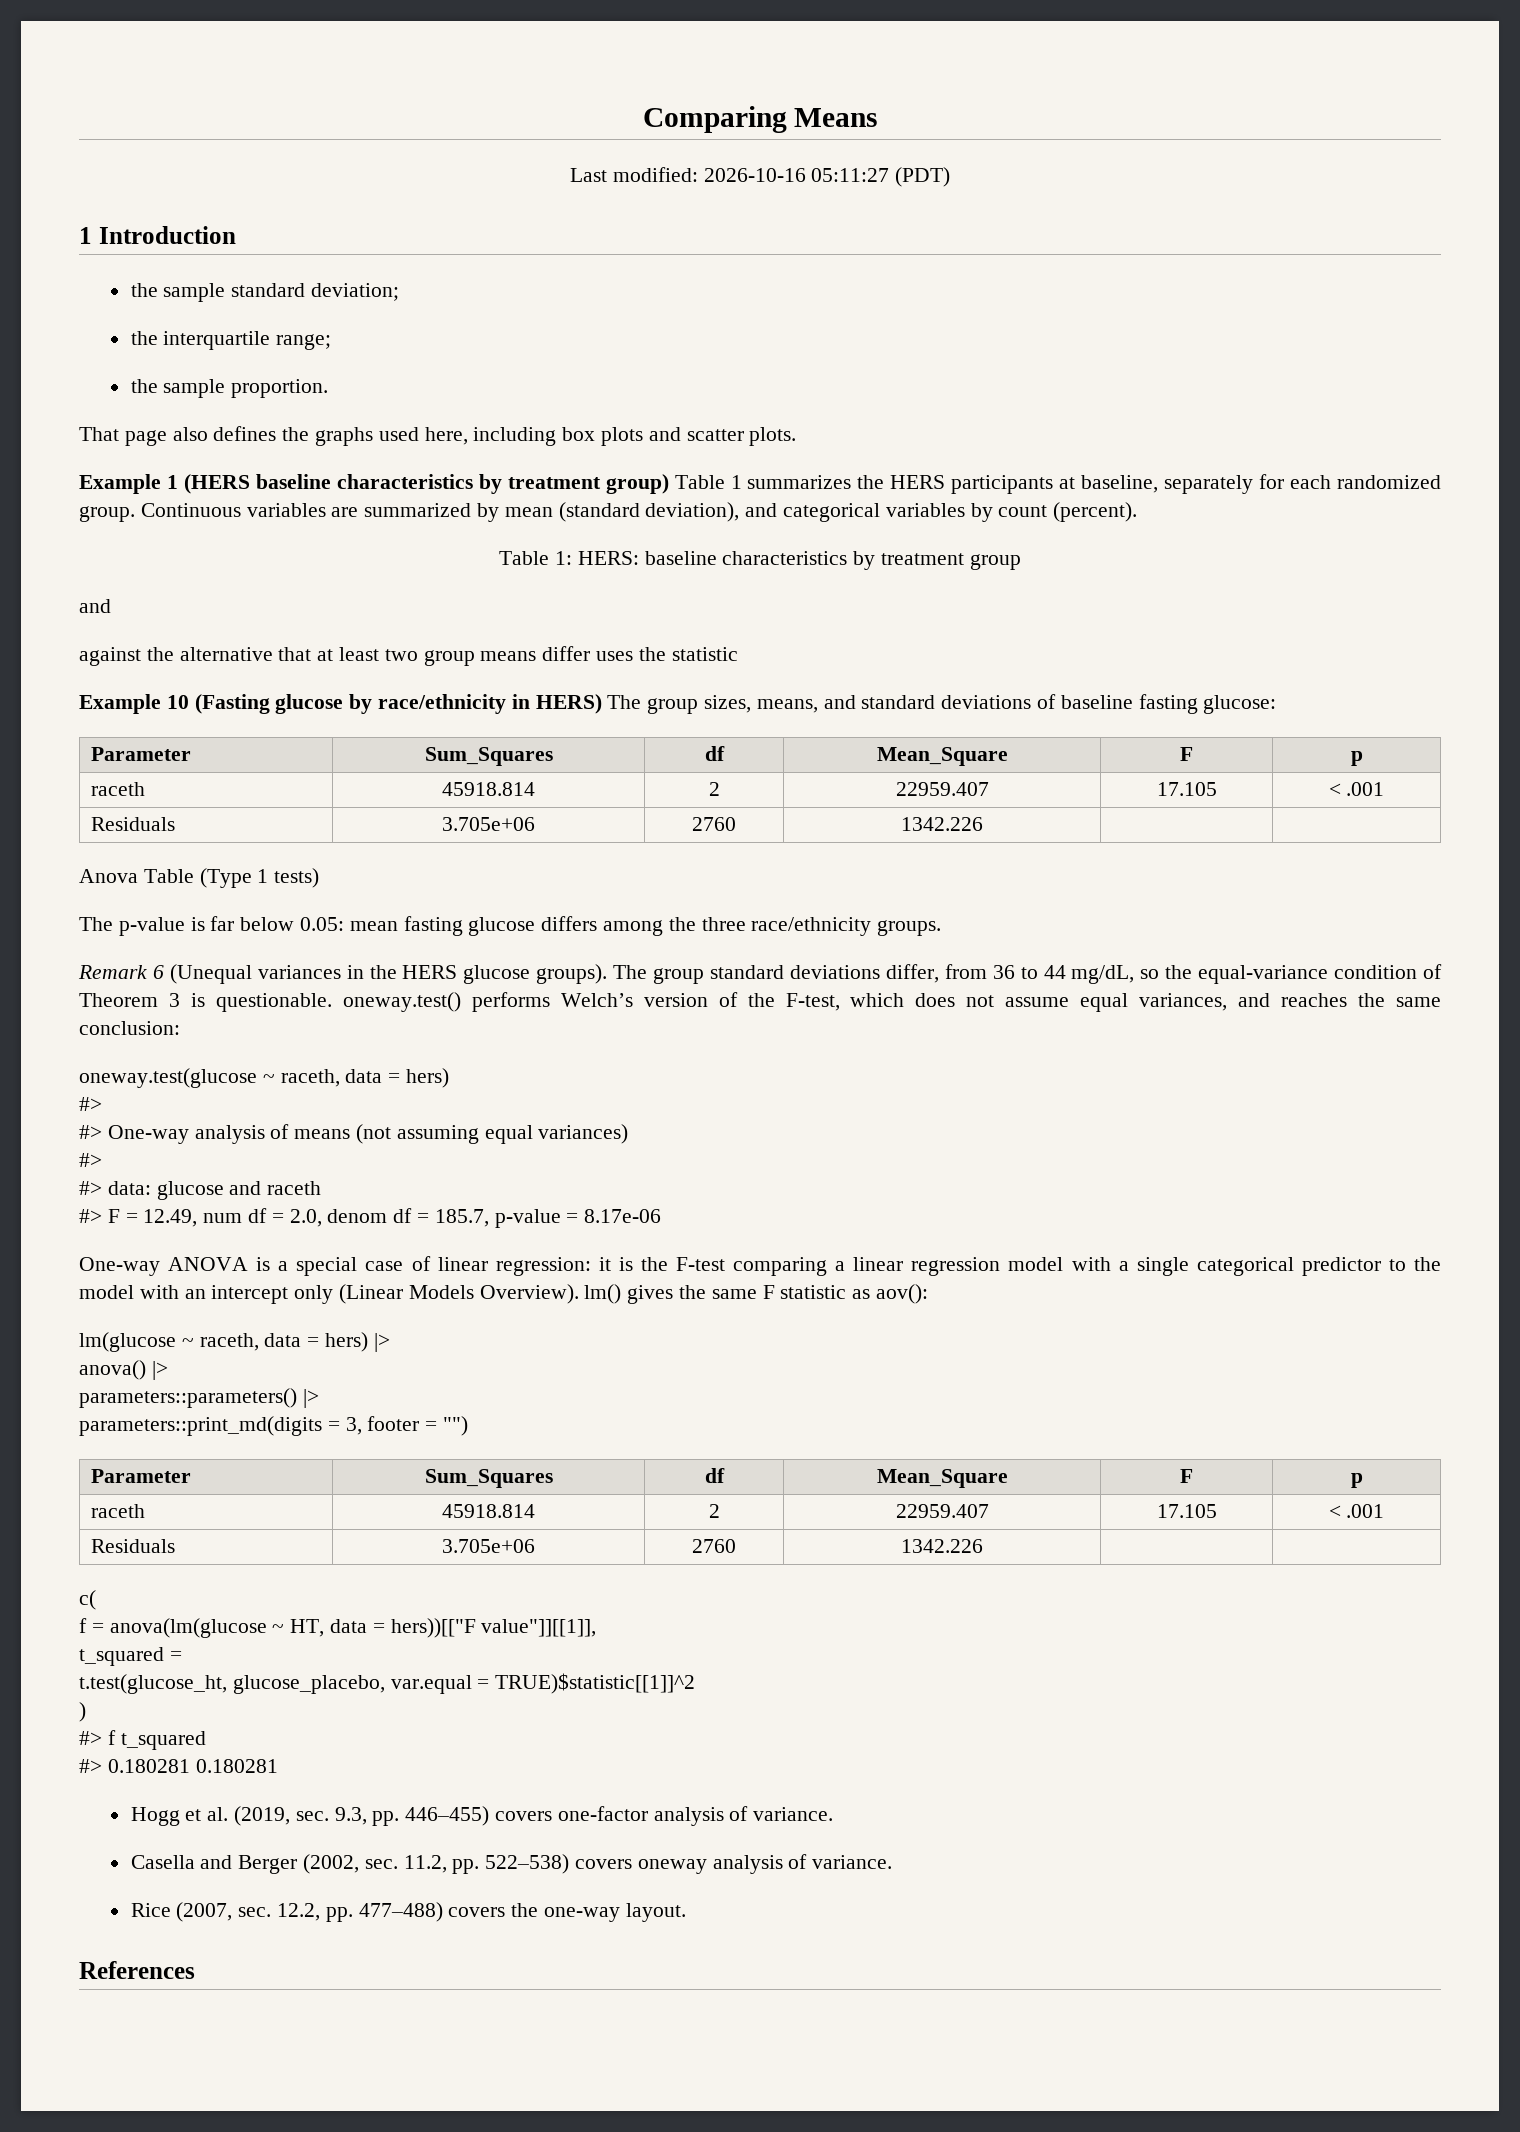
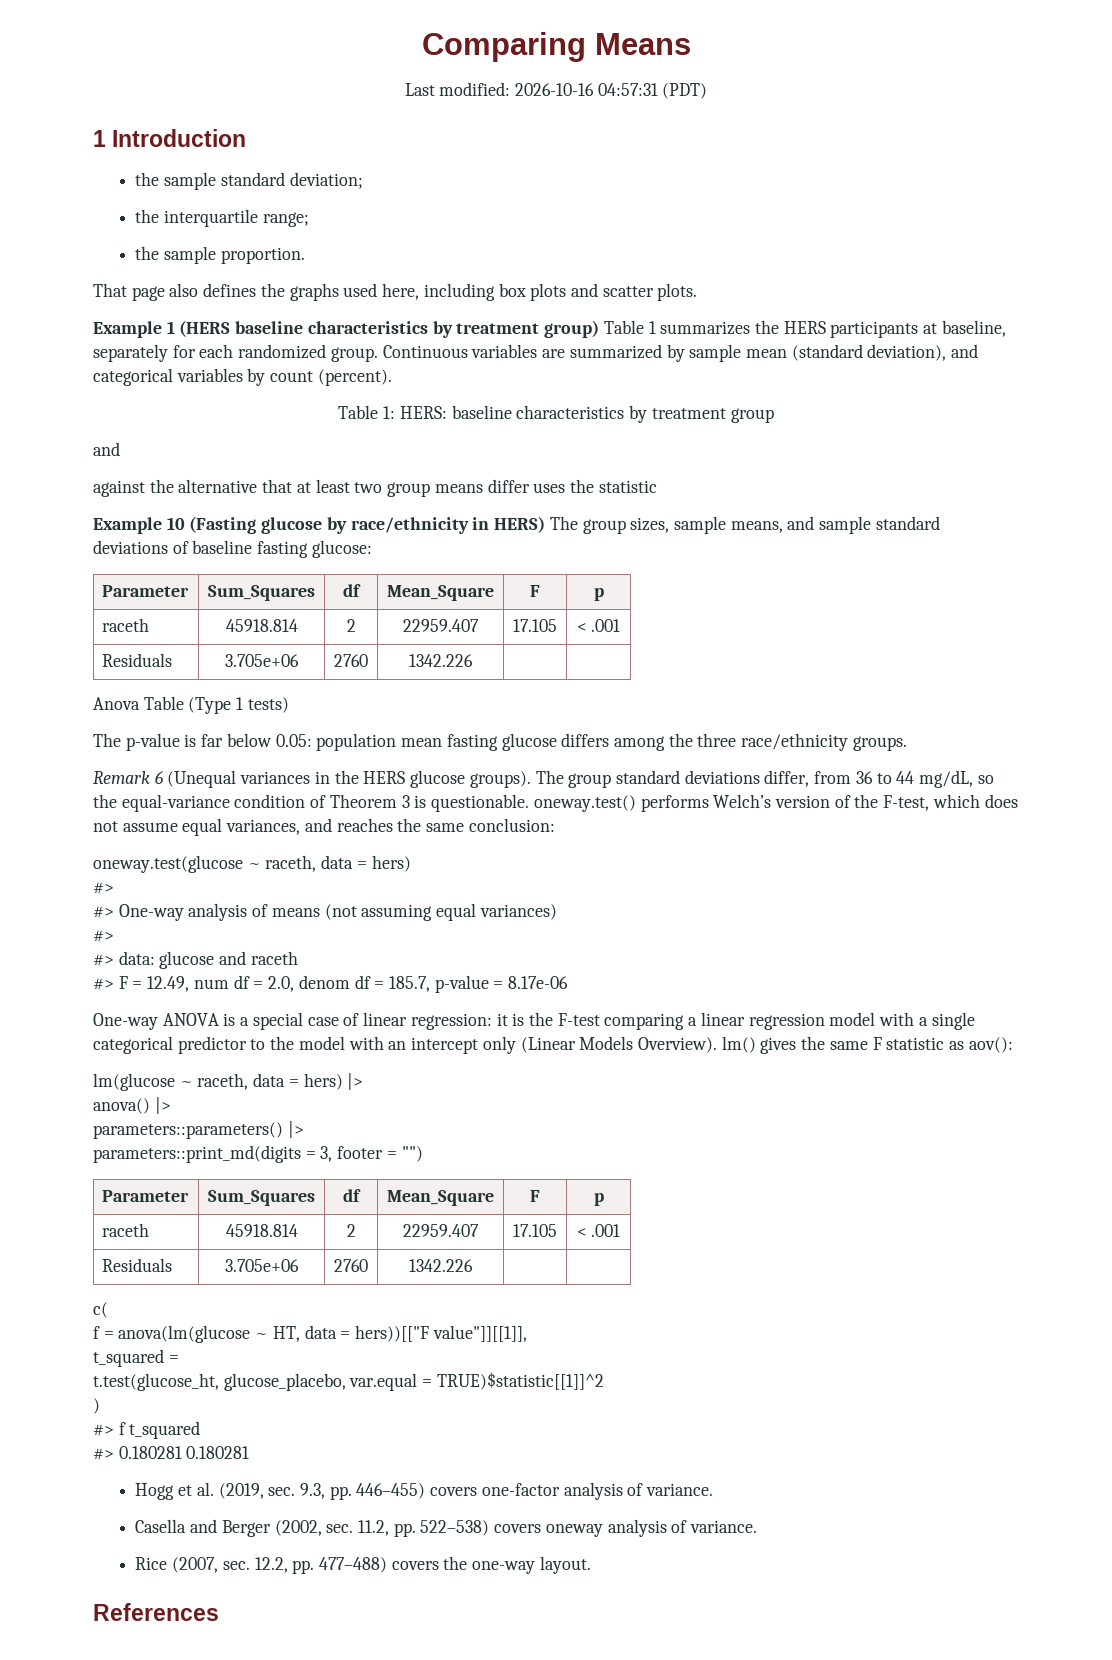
- Last modified: 2026-10-16 05:11:27 (PDT)
+ Last modified: 2026-10-16 04:57:31 (PDT)
- Continuous variables are summarized by mean (standard deviation), and categorical variables by count (percent).
+ Continuous variables are summarized by sample mean (standard deviation), and categorical variables by count (percent).
- Example 10 (Fasting glucose by race/ethnicity in HERS) The group sizes, means, and standard deviations of baseline fasting glucose:
+ Example 10 (Fasting glucose by race/ethnicity in HERS) The group sizes, sample means, and sample standard deviations of baseline fasting glucose:
- The p-value is far below 0.05: mean fasting glucose differs among the three race/ethnicity groups.
+ The p-value is far below 0.05: population mean fasting glucose differs among the three race/ethnicity groups.

